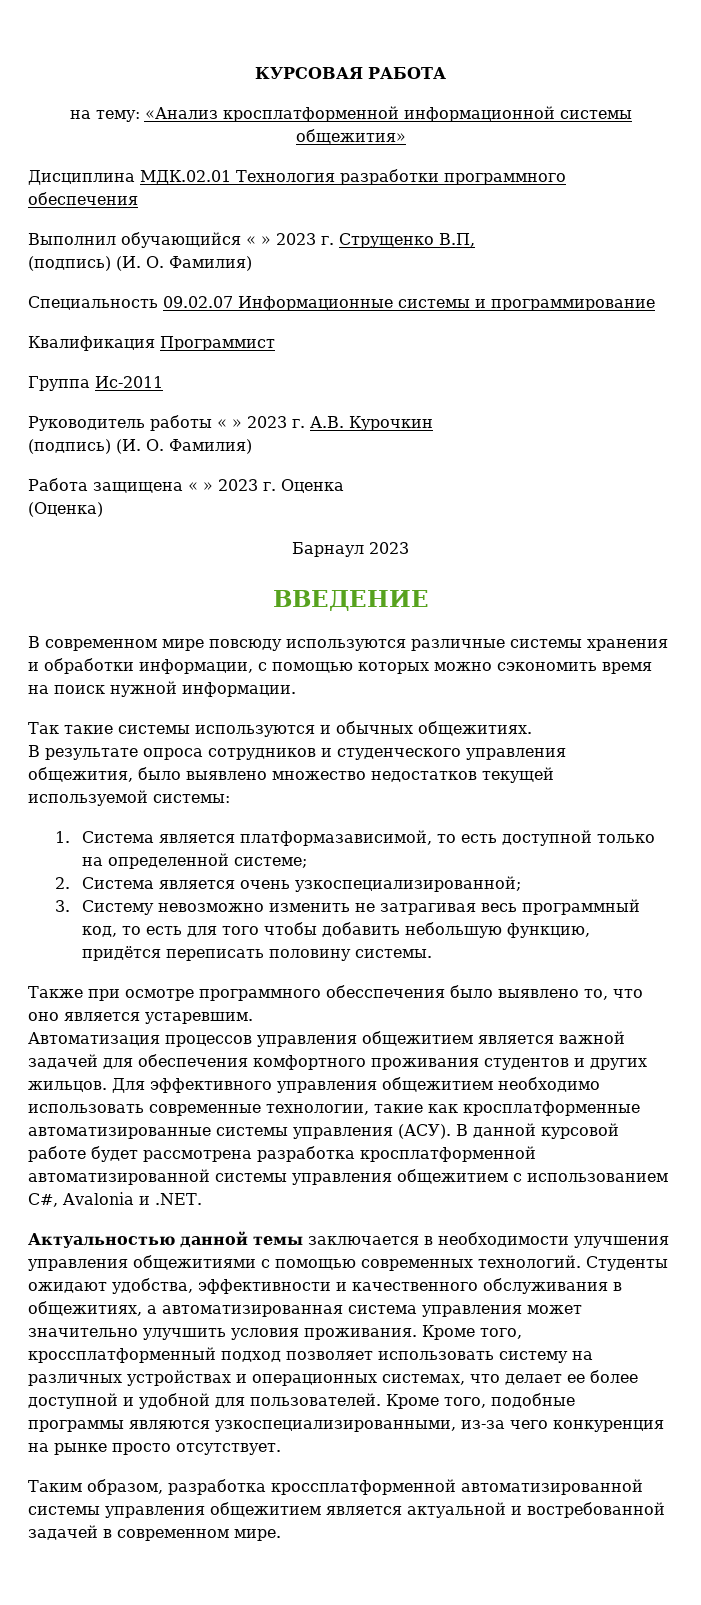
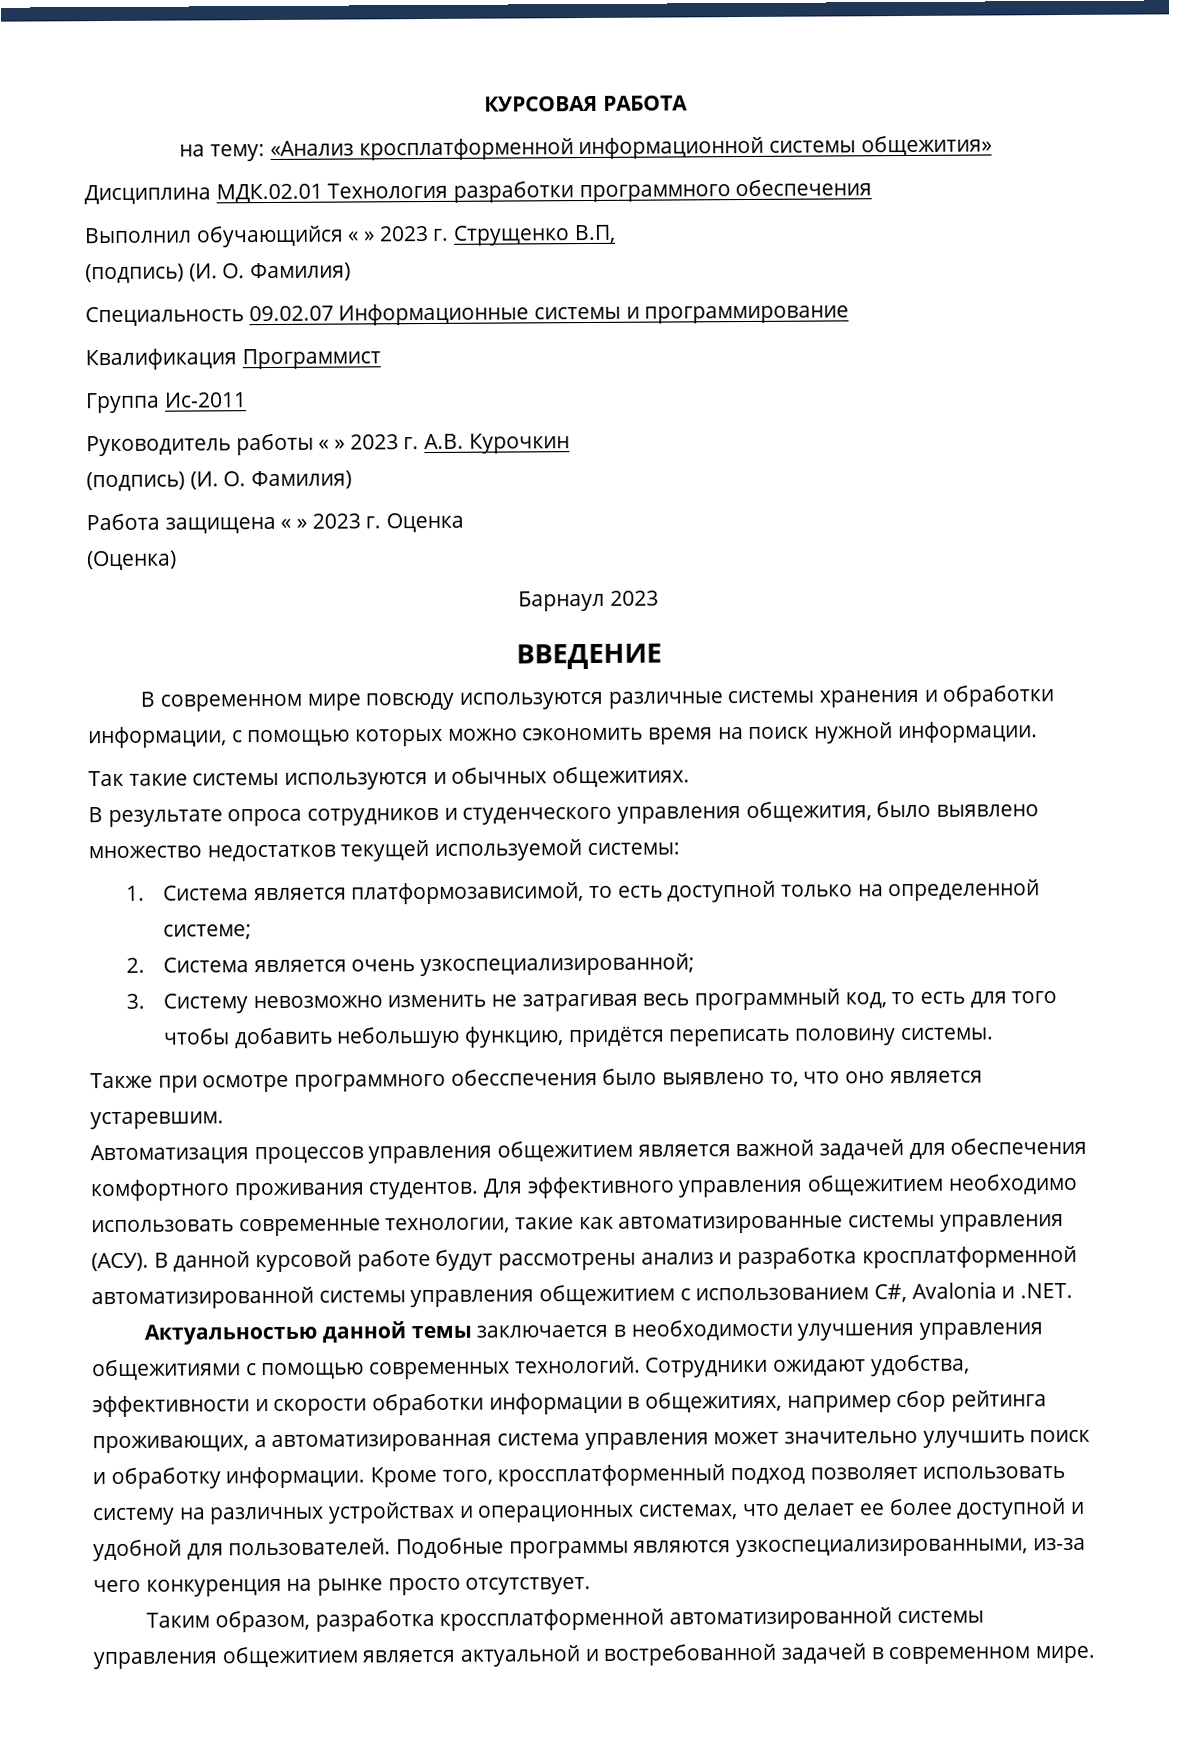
- 1. Система является платформазависимой, то есть доступной только на определенной системе;
+ 1. Система является платформозависимой, то есть доступной только на определенной системе;
- Автоматизация процессов управления общежитием является важной задачей для обеспечения комфортного проживания студентов и других жильцов.
+ Автоматизация процессов управления общежитием является важной задачей для обеспечения комфортного проживания студентов.
- Для эффективного управления общежитием необходимо использовать современные технологии, такие как кросплатформенные автоматизированные системы управления (АСУ).
+ Для эффективного управления общежитием необходимо использовать современные технологии, такие как автоматизированные системы управления (АСУ).
- В данной курсовой работе будет рассмотрена разработка кросплатформенной автоматизированной системы управления общежитием с использованием C#, Avalonia и .NET.
+ В данной курсовой работе будут рассмотрены анализ и разработка кросплатформенной автоматизированной системы управления общежитием с использованием C#, Avalonia и .NET.
- Студенты ожидают удобства, эффективности и качественного обслуживания в общежитиях, а автоматизированная система управления может значительно улучшить условия проживания.
+ Сотрудники ожидают удобства, эффективности и скорости обработки информации в общежитиях, например сбор рейтинга проживающих, а автоматизированная система управления может значительно улучшить поиск и обработку информации.
- Кроме того, подобные программы являются узкоспециализированными, из-за чего конкуренция на рынке просто отсутствует.
+ Подобные программы являются узкоспециализированными, из-за чего конкуренция на рынке просто отсутствует.

